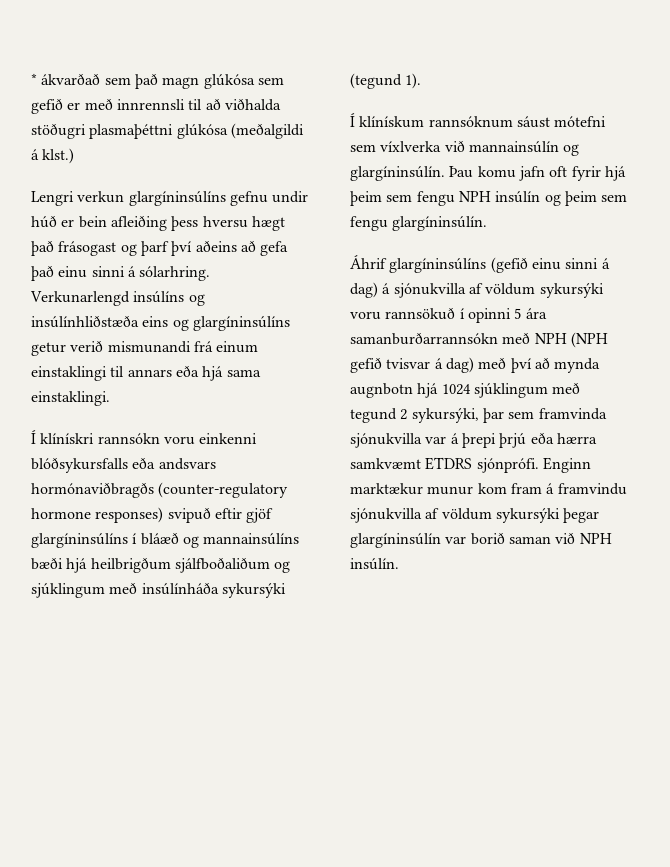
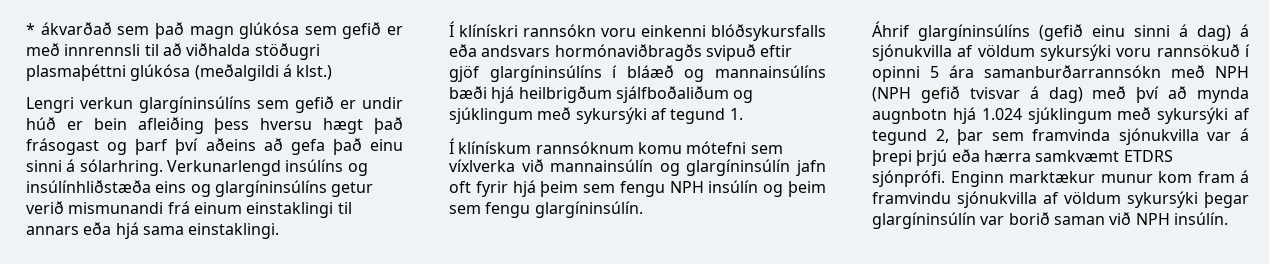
- Lengri verkun glargíninsúlíns gefnu undir húð er bein afleiðing þess hversu hægt það frásogast og þarf því aðeins að gefa það einu sinni á sólarhring.
+ Lengri verkun glargíninsúlíns sem gefið er undir húð er bein afleiðing þess hversu hægt það frásogast og þarf því aðeins að gefa það einu sinni á sólarhring.
- Í klínískri rannsókn voru einkenni blóðsykursfalls eða andsvars hormónaviðbragðs (counter-regulatory hormone responses) svipuð eftir gjöf glargíninsúlíns í bláæð og mannainsúlíns bæði hjá heilbrigðum sjálfboðaliðum og sjúklingum með insúlínháða sykursýki (tegund 1).
+ Í klínískri rannsókn voru einkenni blóðsykursfalls eða andsvars hormónaviðbragðs svipuð eftir gjöf glargíninsúlíns í bláæð og mannainsúlíns bæði hjá heilbrigðum sjálfboðaliðum og sjúklingum með sykursýki af tegund 1.
- Í klínískum rannsóknum sáust mótefni sem víxlverka við mannainsúlín og glargíninsúlín. Þau komu jafn oft fyrir hjá þeim sem fengu NPH insúlín og þeim sem fengu glargíninsúlín.
+ Í klínískum rannsóknum komu mótefni sem víxlverka við mannainsúlín og glargíninsúlín jafn oft fyrir hjá þeim sem fengu NPH insúlín og þeim sem fengu glargíninsúlín.
- Áhrif glargíninsúlíns (gefið einu sinni á dag) á sjónukvilla af völdum sykursýki voru rannsökuð í opinni 5 ára samanburðarrannsókn með NPH (NPH gefið tvisvar á dag) með því að mynda augnbotn hjá 1024 sjúklingum með tegund 2 sykursýki, þar sem framvinda sjónukvilla var á þrepi þrjú eða hærra samkvæmt ETDRS sjónprófi.
+ Áhrif glargíninsúlíns (gefið einu sinni á dag) á sjónukvilla af völdum sykursýki voru rannsökuð í opinni 5 ára samanburðarrannsókn með NPH (NPH gefið tvisvar á dag) með því að mynda augnbotn hjá 1.024 sjúklingum með sykursýki af tegund 2, þar sem framvinda sjónukvilla var á þrepi þrjú eða hærra samkvæmt ETDRS sjónprófi.

